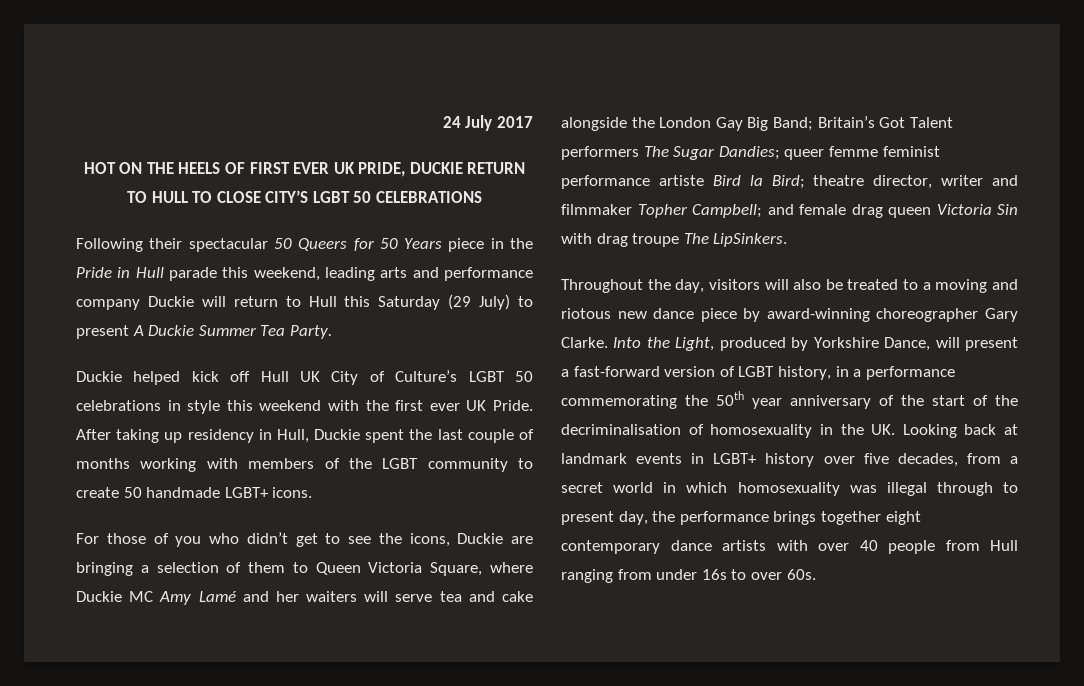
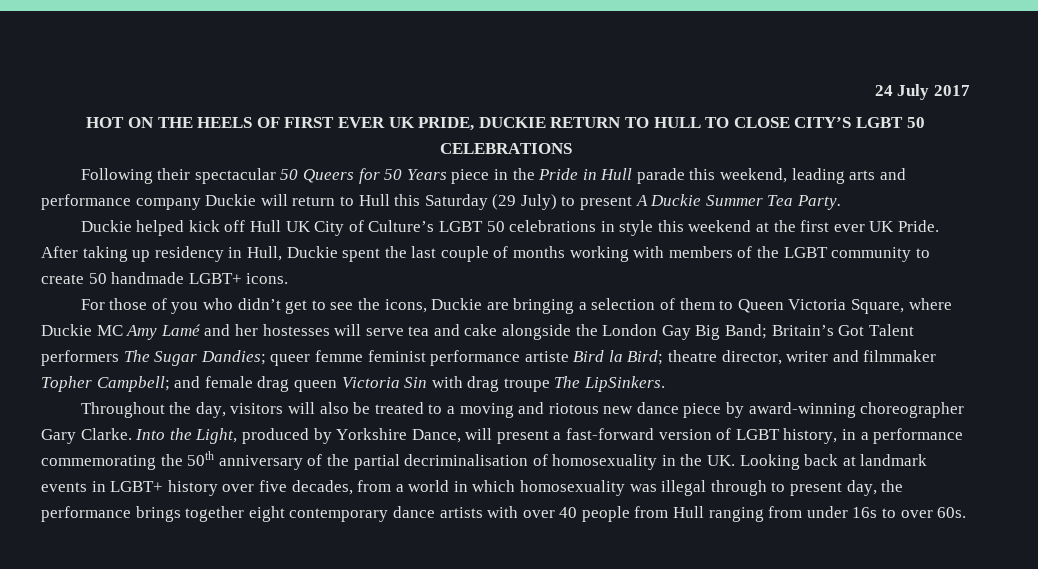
- Duckie helped kick off Hull UK City of Culture’s LGBT 50 celebrations in style this weekend with the first ever UK Pride.
+ Duckie helped kick off Hull UK City of Culture’s LGBT 50 celebrations in style this weekend at the first ever UK Pride.
- For those of you who didn’t get to see the icons, Duckie are bringing a selection of them to Queen Victoria Square, where Duckie MC Amy Lamé and her waiters will serve tea and cake alongside the London Gay Big Band;
+ For those of you who didn’t get to see the icons, Duckie are bringing a selection of them to Queen Victoria Square, where Duckie MC Amy Lamé and her hostesses will serve tea and cake alongside the London Gay Big Band;
- Into the Light, produced by Yorkshire Dance, will present a fast-forward version of LGBT history, in a performance commemorating the 50th year anniversary of the start of the decriminalisation of homosexuality in the UK. Looking back at landmark events in LGBT+ history over five decades, from a secret world in which homosexuality was illegal through to present day, the performance brings together eight contemporary dance artists with over 40 people from Hull ranging from under 16s to over 60s.
+ Into the Light, produced by Yorkshire Dance, will present a fast-forward version of LGBT history, in a performance commemorating the 50th anniversary of the partial decriminalisation of homosexuality in the UK. Looking back at landmark events in LGBT+ history over five decades, from a world in which homosexuality was illegal through to present day, the performance brings together eight contemporary dance artists with over 40 people from Hull ranging from under 16s to over 60s.

